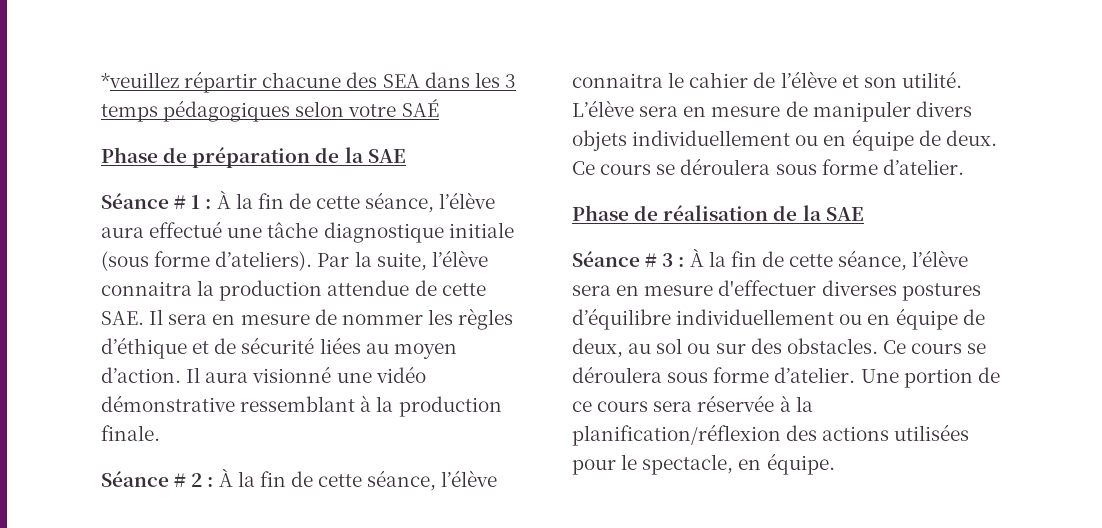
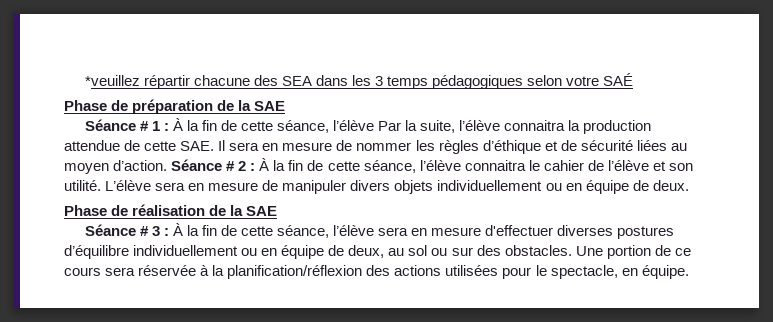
- Séance # 1 : À la fin de cette séance, l’élève aura effectué une tâche diagnostique initiale (sous forme d’ateliers). Par la suite, l’élève connaitra la production attendue de cette SAE. Il sera en mesure de nommer les règles d’éthique et de sécurité liées au moyen d’action. Il aura visionné une vidéo démonstrative ressemblant à la production finale.
- Séance # 2 : À la fin de cette séance, l’élève connaitra le cahier de l’élève et son utilité.
+ Séance # 1 : À la fin de cette séance, l’élève Par la suite, l’élève connaitra la production attendue de cette SAE. Il sera en mesure de nommer les règles d’éthique et de sécurité liées au moyen d’action. Séance # 2 : À la fin de cette séance, l’élève connaitra le cahier de l’élève et son utilité.
- L’élève sera en mesure de manipuler divers objets individuellement ou en équipe de deux. Ce cours se déroulera sous forme d’atelier.
+ L’élève sera en mesure de manipuler divers objets individuellement ou en équipe de deux.
- Séance # 3 : À la fin de cette séance, l’élève sera en mesure d'effectuer diverses postures d’équilibre individuellement ou en équipe de deux, au sol ou sur des obstacles. Ce cours se déroulera sous forme d’atelier.
+ Séance # 3 : À la fin de cette séance, l’élève sera en mesure d'effectuer diverses postures d’équilibre individuellement ou en équipe de deux, au sol ou sur des obstacles.

